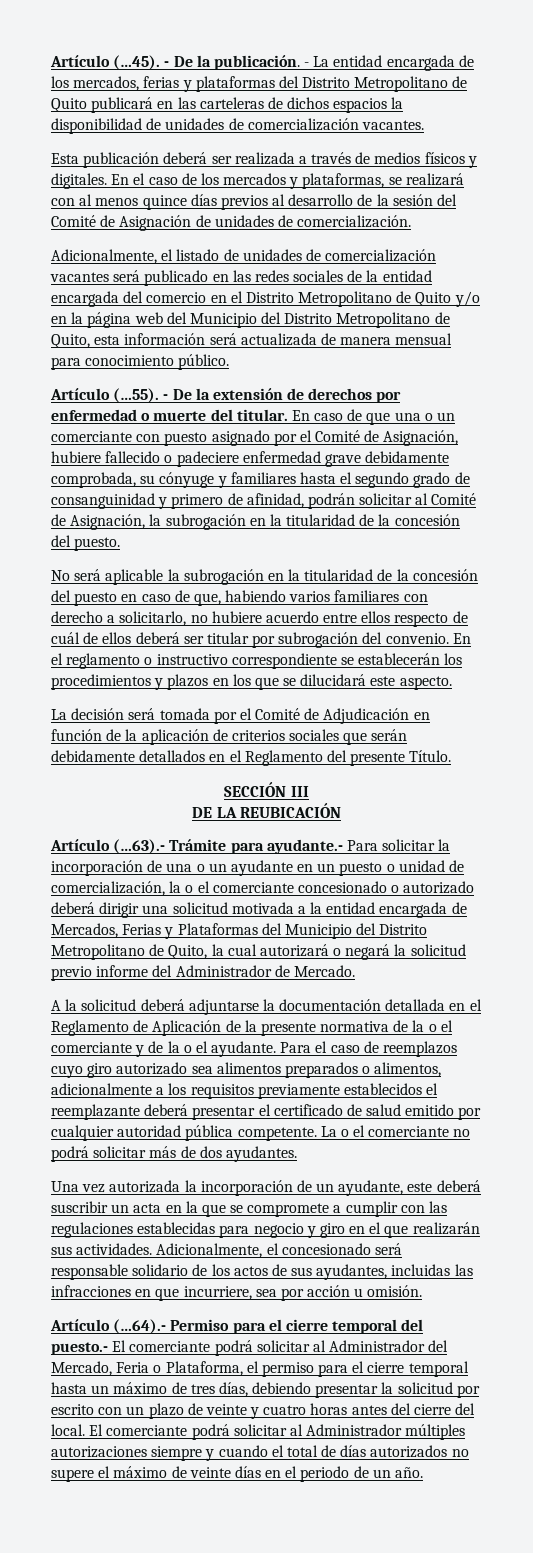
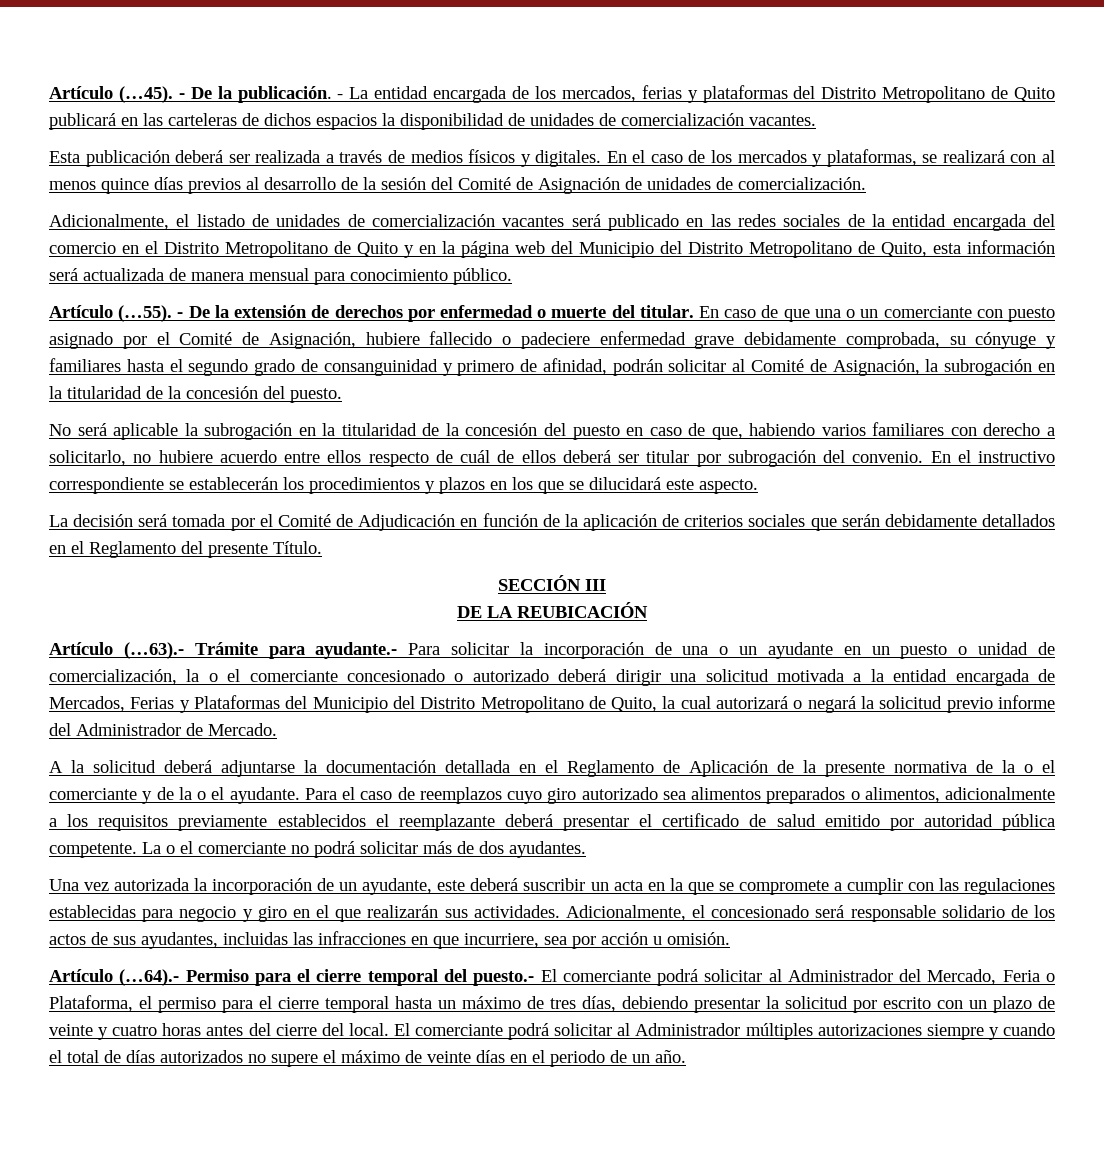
- Adicionalmente, el listado de unidades de comercialización vacantes será publicado en las redes sociales de la entidad encargada del comercio en el Distrito Metropolitano de Quito y/o en la página web del Municipio del Distrito Metropolitano de Quito, esta información será actualizada de manera mensual para conocimiento público.
+ Adicionalmente, el listado de unidades de comercialización vacantes será publicado en las redes sociales de la entidad encargada del comercio en el Distrito Metropolitano de Quito y en la página web del Municipio del Distrito Metropolitano de Quito, esta información será actualizada de manera mensual para conocimiento público.
- En el reglamento o instructivo correspondiente se establecerán los procedimientos y plazos en los que se dilucidará este aspecto.
+ En el instructivo correspondiente se establecerán los procedimientos y plazos en los que se dilucidará este aspecto.
- Para el caso de reemplazos cuyo giro autorizado sea alimentos preparados o alimentos, adicionalmente a los requisitos previamente establecidos el reemplazante deberá presentar el certificado de salud emitido por cualquier autoridad pública competente.
+ Para el caso de reemplazos cuyo giro autorizado sea alimentos preparados o alimentos, adicionalmente a los requisitos previamente establecidos el reemplazante deberá presentar el certificado de salud emitido por autoridad pública competente.

